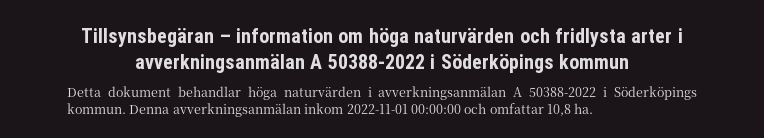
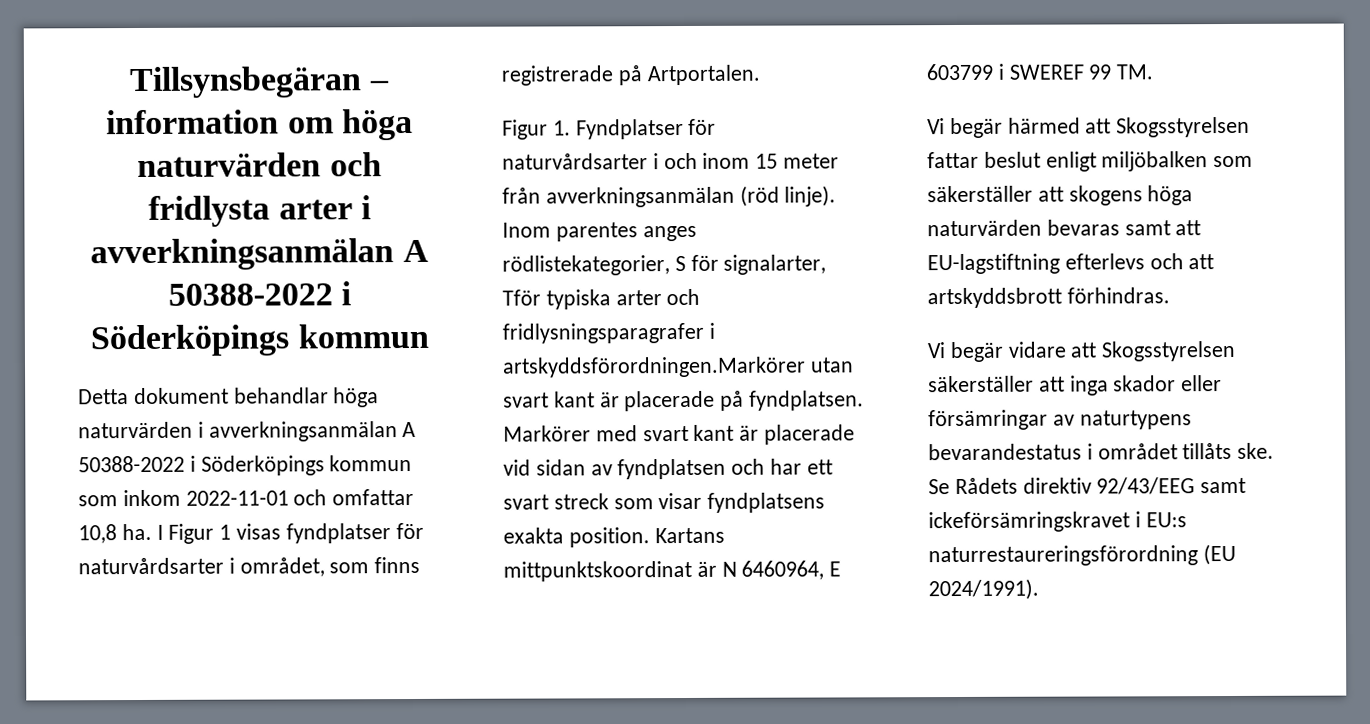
- Detta dokument behandlar höga naturvärden i avverkningsanmälan A 50388-2022 i Söderköpings kommun. Denna avverkningsanmälan inkom 2022-11-01 00:00:00 och omfattar 10,8 ha.
+ Detta dokument behandlar höga naturvärden i avverkningsanmälan A 50388-2022 i Söderköpings kommun som inkom 2022-11-01 och omfattar 10,8 ha.
+ I Figur 1 visas fyndplatser för naturvårdsarter i området, som finns registrerade på Artportalen.
+ Figur 1. Fyndplatser för naturvårdsarter i och inom 15 meter från avverkningsanmälan (röd linje). Inom parentes anges rödlistekategorier, S för signalarter, Tför typiska arter och fridlysningsparagrafer i artskyddsförordningen.Markörer utan svart kant är placerade på fyndplatsen. Markörer med svart kant är placerade vid sidan av fyndplatsen och har ett svart streck som visar fyndplatsens exakta position. Kartans mittpunktskoordinat är N 6460964, E 603799 i SWEREF 99 TM.
+ Vi begär härmed att Skogsstyrelsen fattar beslut enligt miljöbalken som säkerställer att skogens höga naturvärden bevaras samt att EU-lagstiftning efterlevs och att artskyddsbrott förhindras.
+ Vi begär vidare att Skogsstyrelsen säkerställer att inga skador eller försämringar av naturtypens bevarandestatus i området tillåts ske. Se Rådets direktiv 92/43/EEG samt ickeförsämringskravet i EU:s naturrestaureringsförordning (EU 2024/1991).

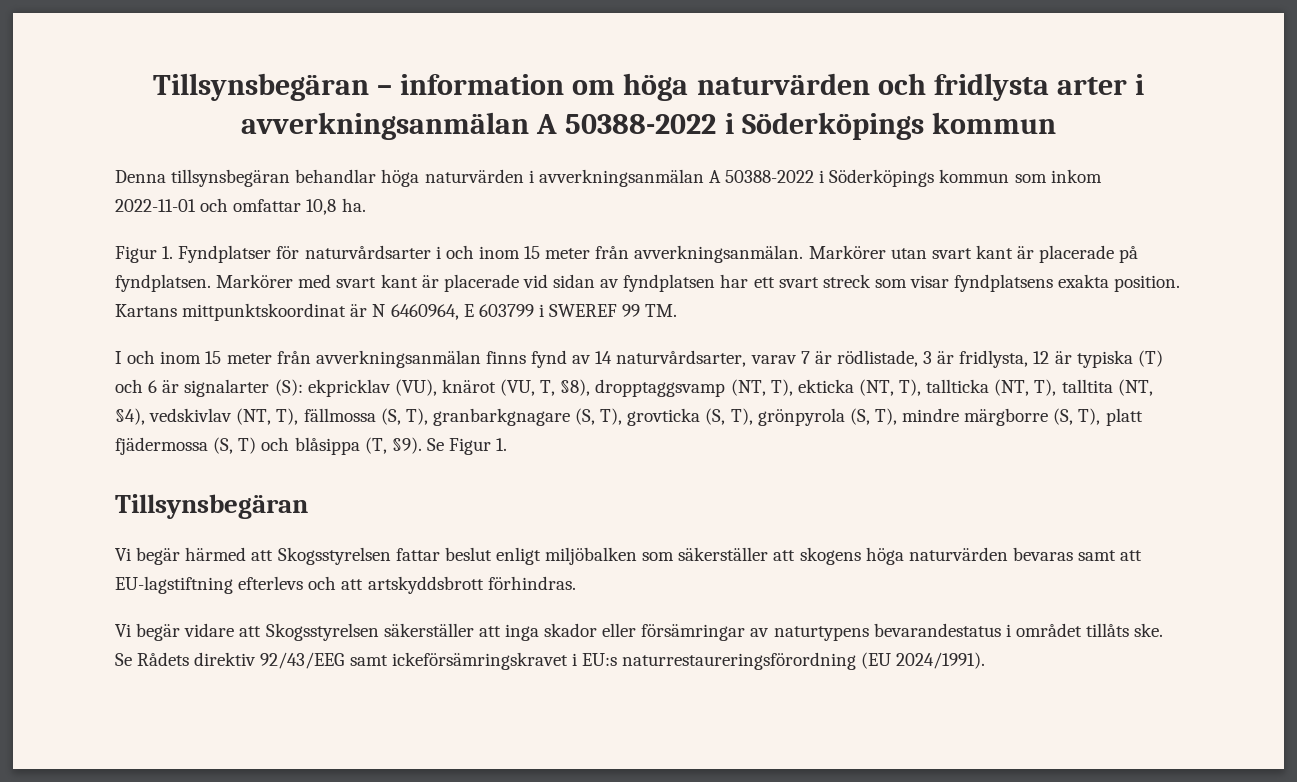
- Detta dokument behandlar höga naturvärden i avverkningsanmälan A 50388-2022 i Söderköpings kommun som inkom 2022-11-01 och omfattar 10,8 ha. I Figur 1 visas fyndplatser för naturvårdsarter i området, som finns registrerade på Artportalen.
+ Denna tillsynsbegäran behandlar höga naturvärden i avverkningsanmälan A 50388-2022 i Söderköpings kommun som inkom 2022-11-01 och omfattar 10,8 ha.
- Figur 1. Fyndplatser för naturvårdsarter i och inom 15 meter från avverkningsanmälan (röd linje). Inom parentes anges rödlistekategorier, S för signalarter, Tför typiska arter och fridlysningsparagrafer i artskyddsförordningen.Markörer utan svart kant är placerade på fyndplatsen.
+ Figur 1. Fyndplatser för naturvårdsarter i och inom 15 meter från avverkningsanmälan. Markörer utan svart kant är placerade på fyndplatsen.
- Markörer med svart kant är placerade vid sidan av fyndplatsen och har ett svart streck som visar fyndplatsens exakta position.
+ Markörer med svart kant är placerade vid sidan av fyndplatsen har ett svart streck som visar fyndplatsens exakta position.
+ I och inom 15 meter från avverkningsanmälan finns fynd av 14 naturvårdsarter, varav 7 är rödlistade, 3 är fridlysta, 12 är typiska (T) och 6 är signalarter (S): ekpricklav (VU), knärot (VU, T, §8), dropptaggsvamp (NT, T), ekticka (NT, T), tallticka (NT, T), talltita (NT, §4), vedskivlav (NT, T), fällmossa (S, T), granbarkgnagare (S, T), grovticka (S, T), grönpyrola (S, T), mindre märgborre (S, T), platt fjädermossa (S, T) och blåsippa (T, §9). Se Figur 1.
+ Tillsynsbegäran

